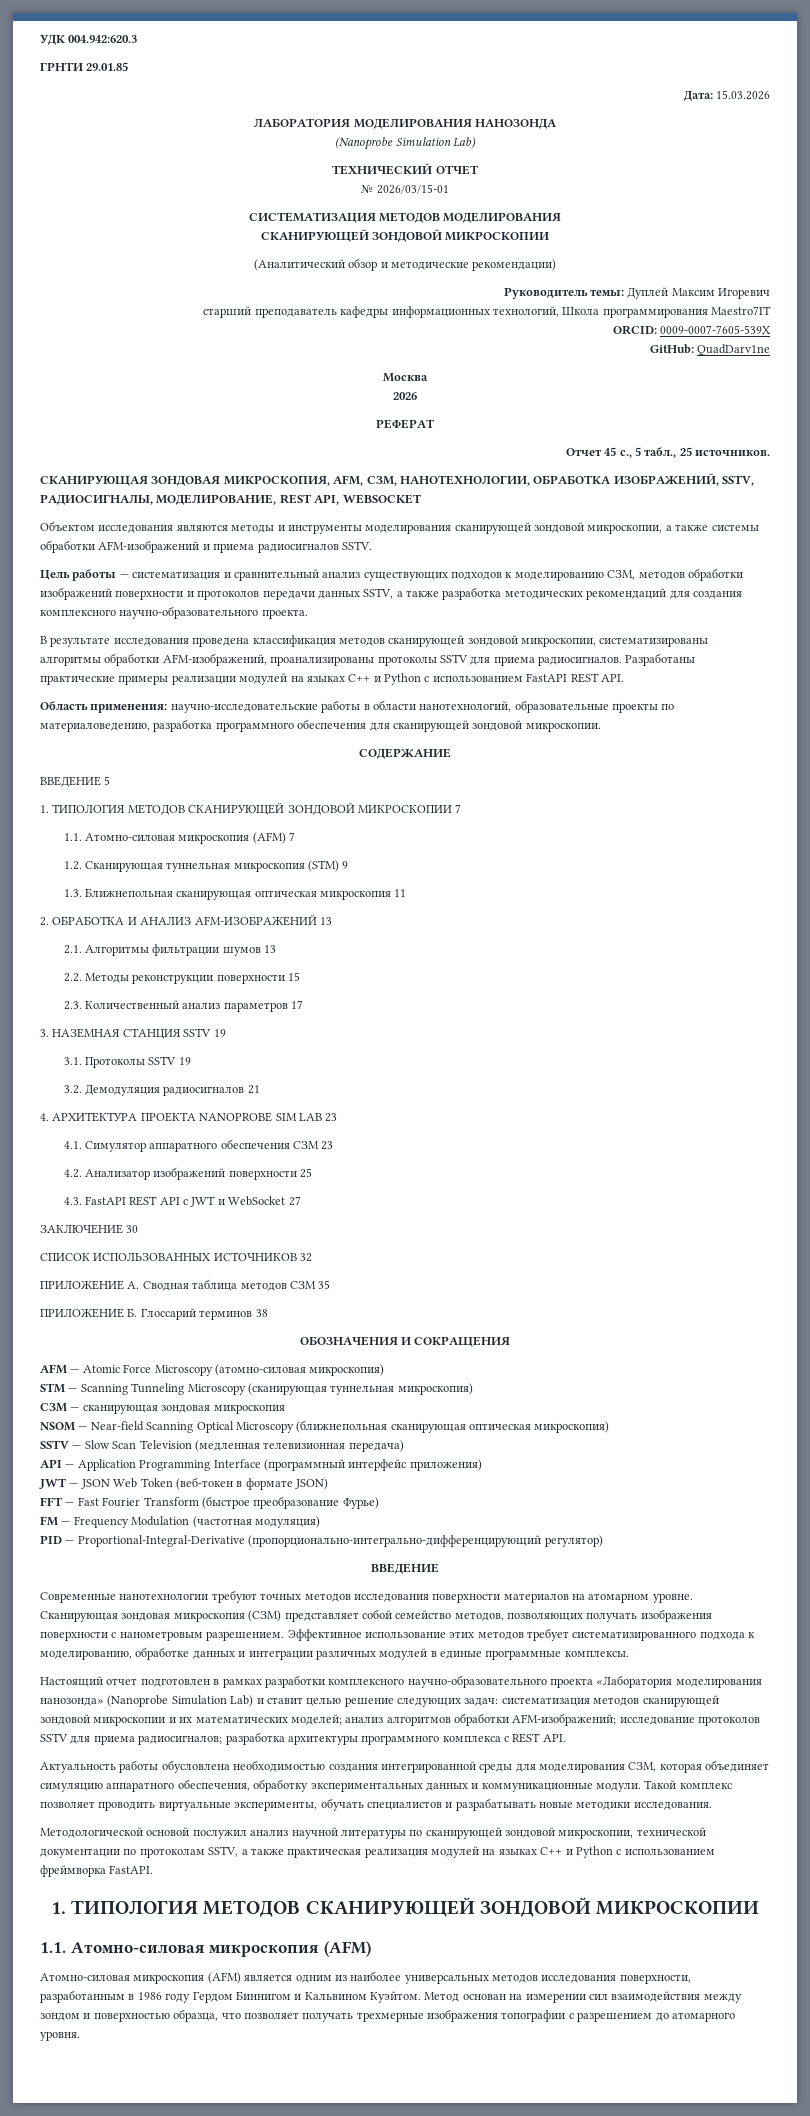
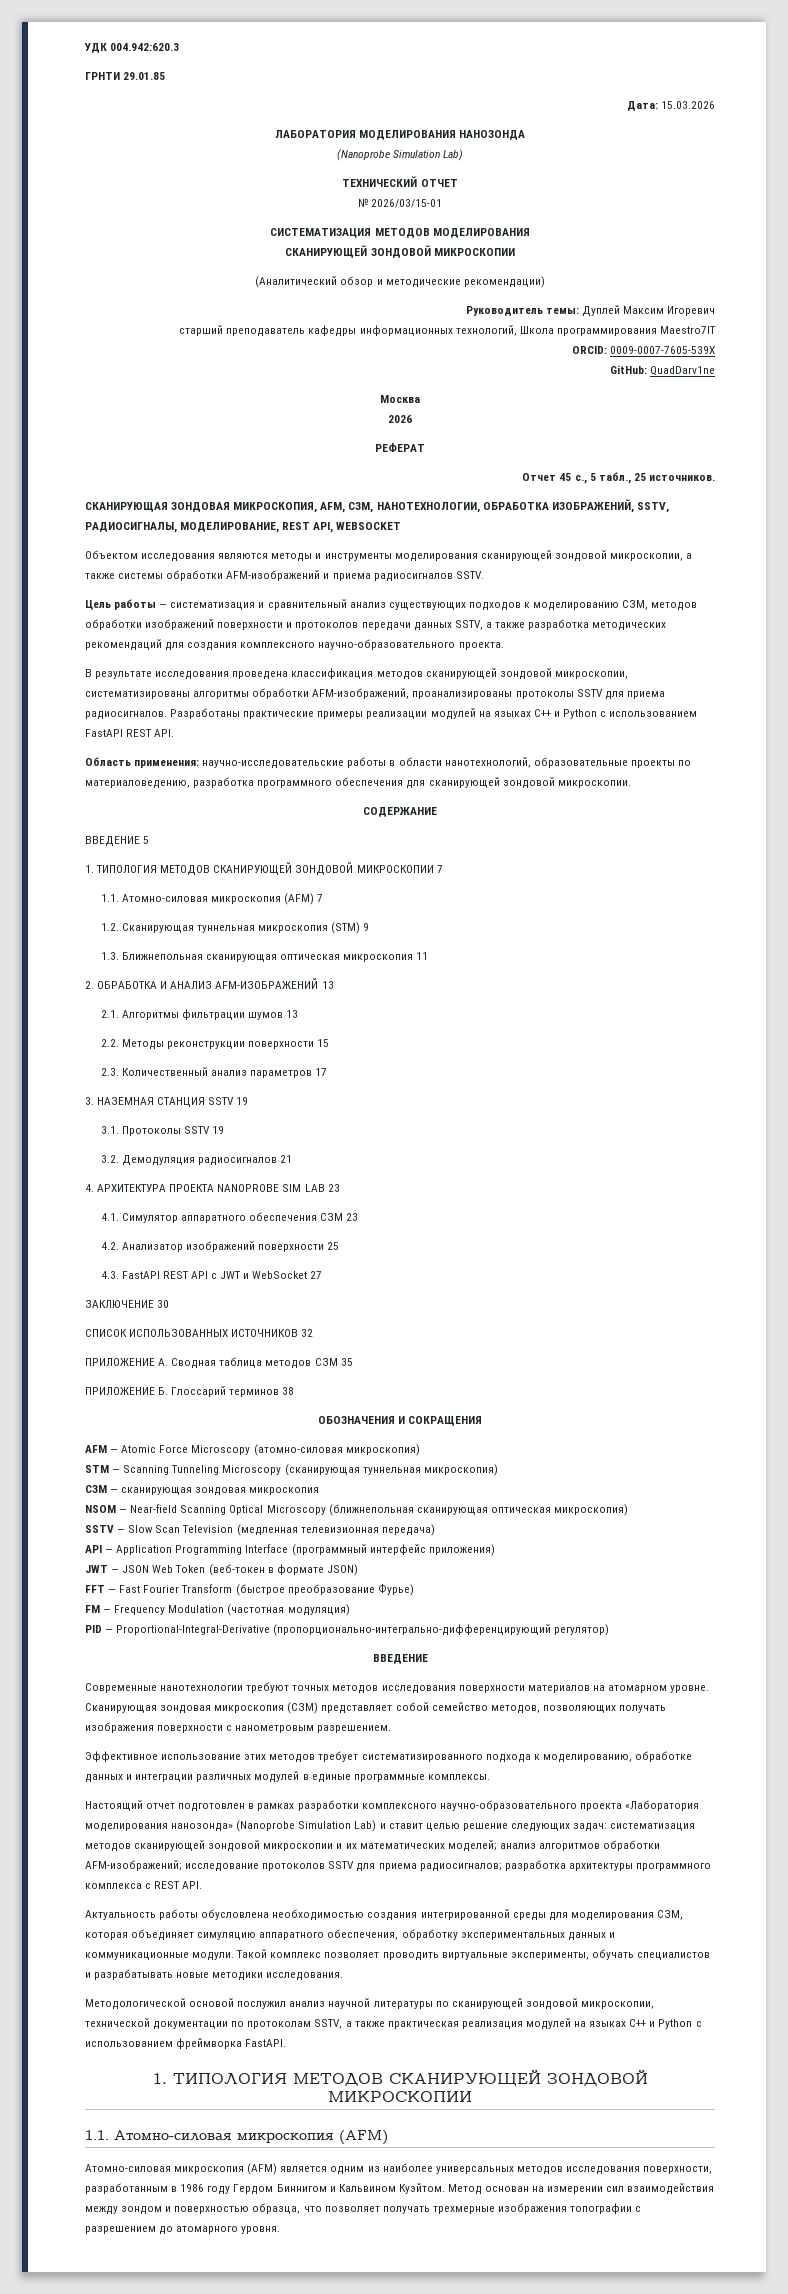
- Сканирующая зондовая микроскопия (СЗМ) представляет собой семейство методов, позволяющих получать изображения поверхности с нанометровым разрешением. Эффективное использование этих методов требует систематизированного подхода к моделированию, обработке данных и интеграции различных модулей в единые программные комплексы.
+ Сканирующая зондовая микроскопия (СЗМ) представляет собой семейство методов, позволяющих получать изображения поверхности с нанометровым разрешением.
+ Эффективное использование этих методов требует систематизированного подхода к моделированию, обработке данных и интеграции различных модулей в единые программные комплексы.

